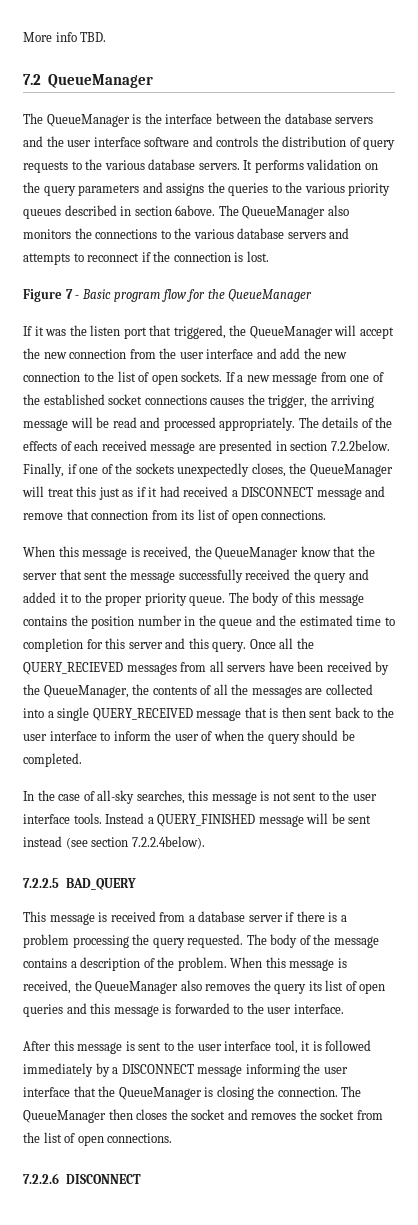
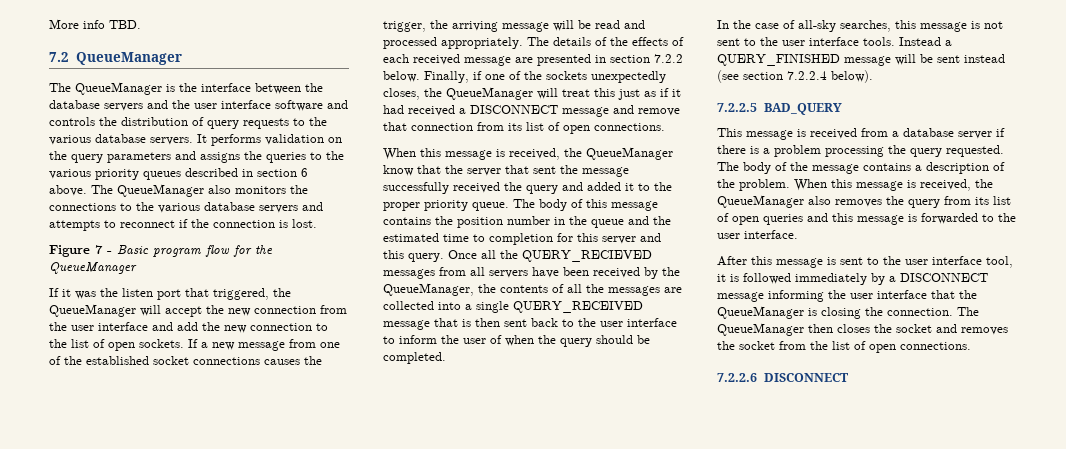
- It performs validation on the query parameters and assigns the queries to the various priority queues described in section 6above.
+ It performs validation on the query parameters and assigns the queries to the various priority queues described in section 6 above.
- The details of the effects of each received message are presented in section 7.2.2below. Finally, if one of the sockets unexpectedly closes, the QueueManager will treat this just as if it had received a DISCONNECT message and remove that connection from its list of open connections.
+ The details of the effects of each received message are presented in section 7.2.2 below. Finally, if one of the sockets unexpectedly closes, the QueueManager will treat this just as if it had received a DISCONNECT message and remove that connection from its list of open connections.
- Instead a QUERY_FINISHED message will be sent instead (see section 7.2.2.4below).
+ Instead a QUERY_FINISHED message will be sent instead (see section 7.2.2.4 below).
- When this message is received, the QueueManager also removes the query its list of open queries and this message is forwarded to the user interface.
+ When this message is received, the QueueManager also removes the query from its list of open queries and this message is forwarded to the user interface.

